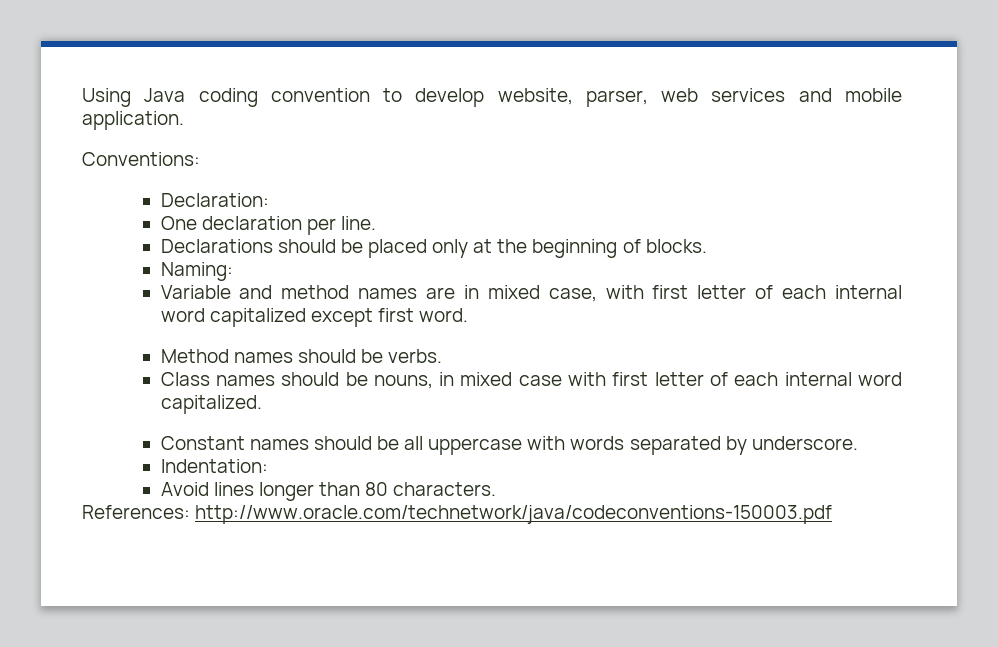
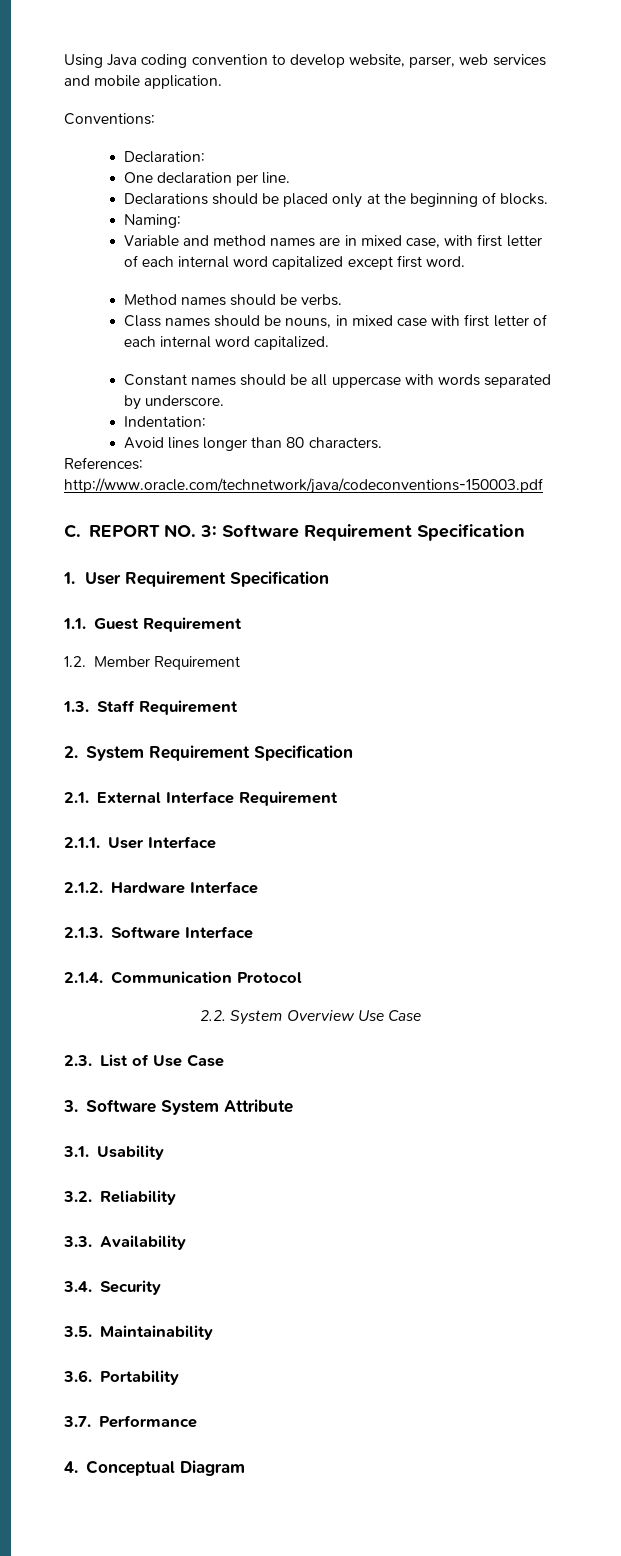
+ C. REPORT NO. 3: Software Requirement Specification
+ 1. User Requirement Specification
+ 1.1. Guest Requirement
+ 1.2. Member Requirement
+ 1.3. Staff Requirement
+ 2. System Requirement Specification
+ 2.1. External Interface Requirement
+ 2.1.1. User Interface
+ 2.1.2. Hardware Interface
+ 2.1.3. Software Interface
+ 2.1.4. Communication Protocol
+ 2.2. System Overview Use Case
+ 2.3. List of Use Case
+ 3. Software System Attribute
+ 3.1. Usability
+ 3.2. Reliability
+ 3.3. Availability
+ 3.4. Security
+ 3.5. Maintainability
+ 3.6. Portability
+ 3.7. Performance
+ 4. Conceptual Diagram

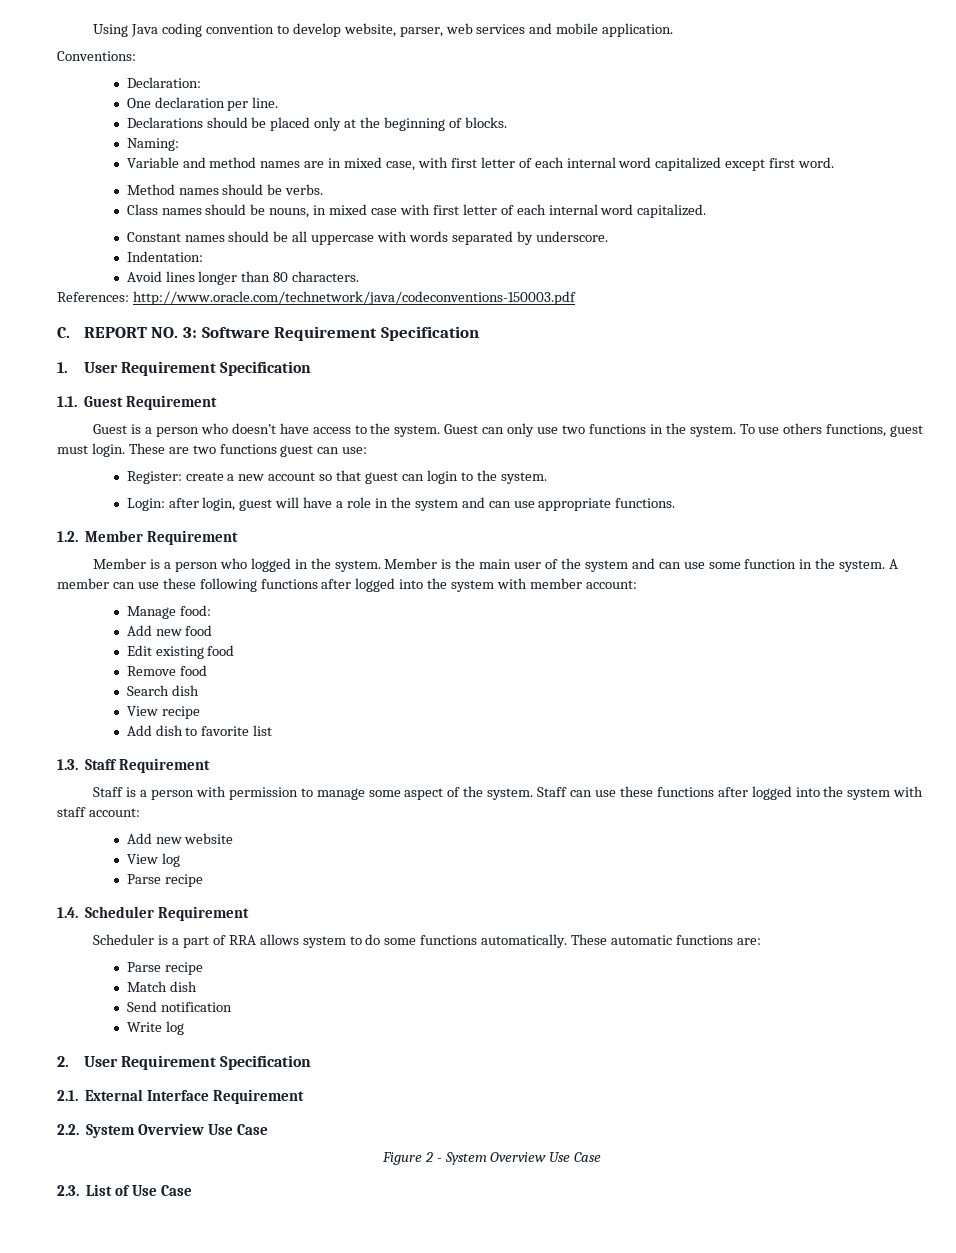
+ Guest is a person who doesn’t have access to the system. Guest can only use two functions in the system. To use others functions, guest must login. These are two functions guest can use:
+ Register: create a new account so that guest can login to the system.
+ Login: after login, guest will have a role in the system and can use appropriate functions.
  1.2. Member Requirement
+ Member is a person who logged in the system. Member is the main user of the system and can use some function in the system. A member can use these following functions after logged into the system with member account:
+ Manage food:
+ Add new food
+ Edit existing food
+ Remove food
+ Search dish
+ View recipe
+ Add dish to favorite list
  1.3. Staff Requirement
- 2. System Requirement Specification
+ Staff is a person with permission to manage some aspect of the system. Staff can use these functions after logged into the system with staff account:
+ Add new website
+ View log
+ Parse recipe
+ 1.4. Scheduler Requirement
+ Scheduler is a part of RRA allows system to do some functions automatically. These automatic functions are:
+ Parse recipe
+ Match dish
+ Send notification
+ Write log
+ 2. User Requirement Specification
- 2.1.1. User Interface
- 2.1.2. Hardware Interface
- 2.1.3. Software Interface
- 2.1.4. Communication Protocol
  2.2. System Overview Use Case
+ Figure 2 - System Overview Use Case
- 3. Software System Attribute
- 3.1. Usability
- 3.2. Reliability
- 3.3. Availability
- 3.4. Security
- 3.5. Maintainability
- 3.6. Portability
- 3.7. Performance
- 4. Conceptual Diagram

